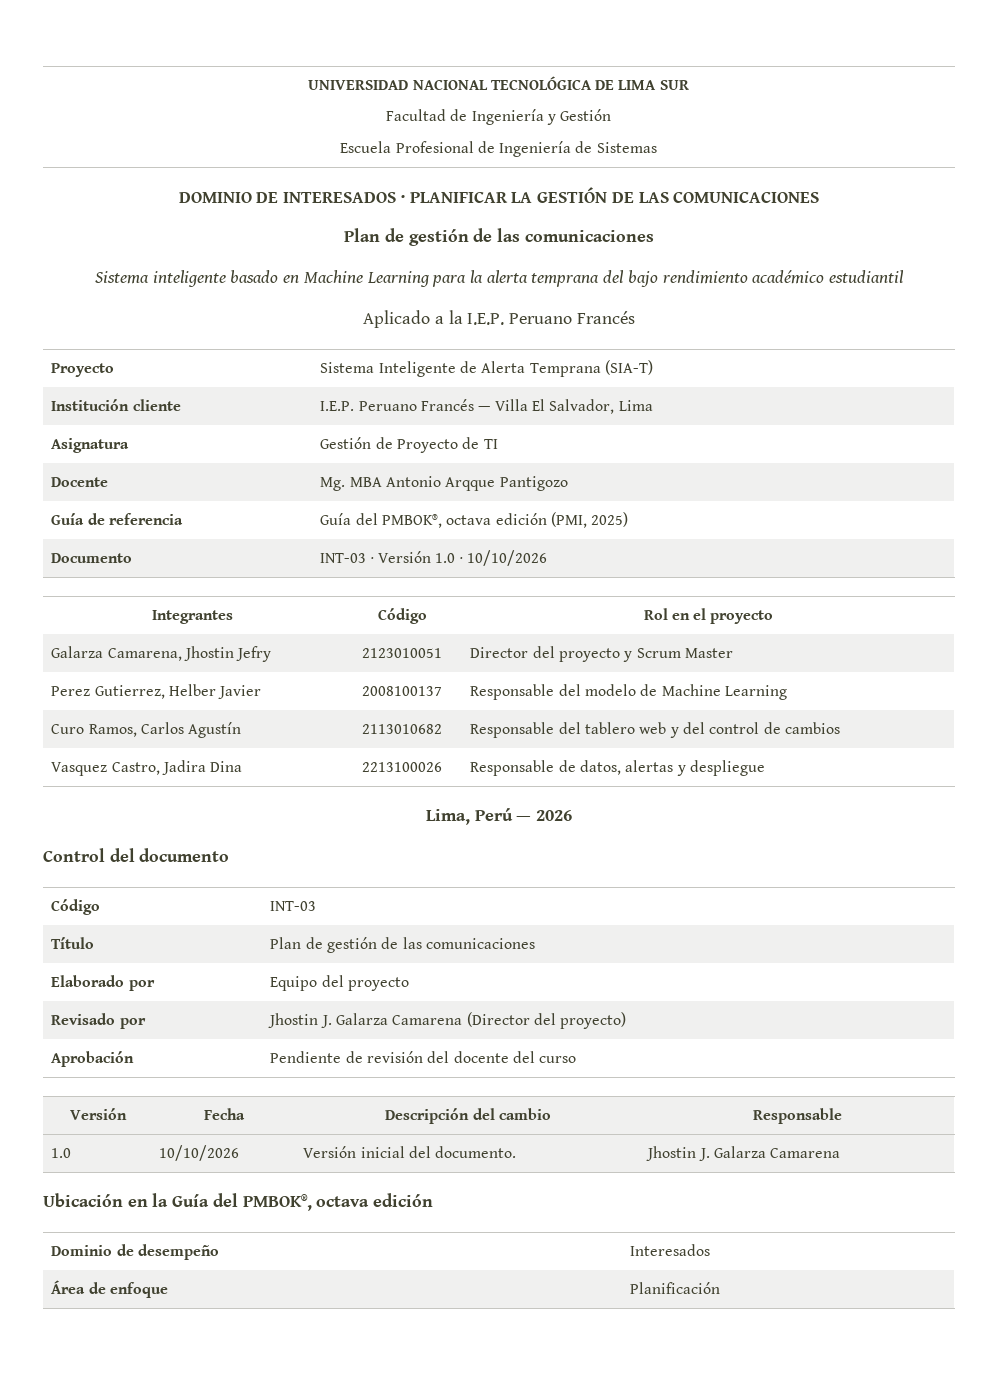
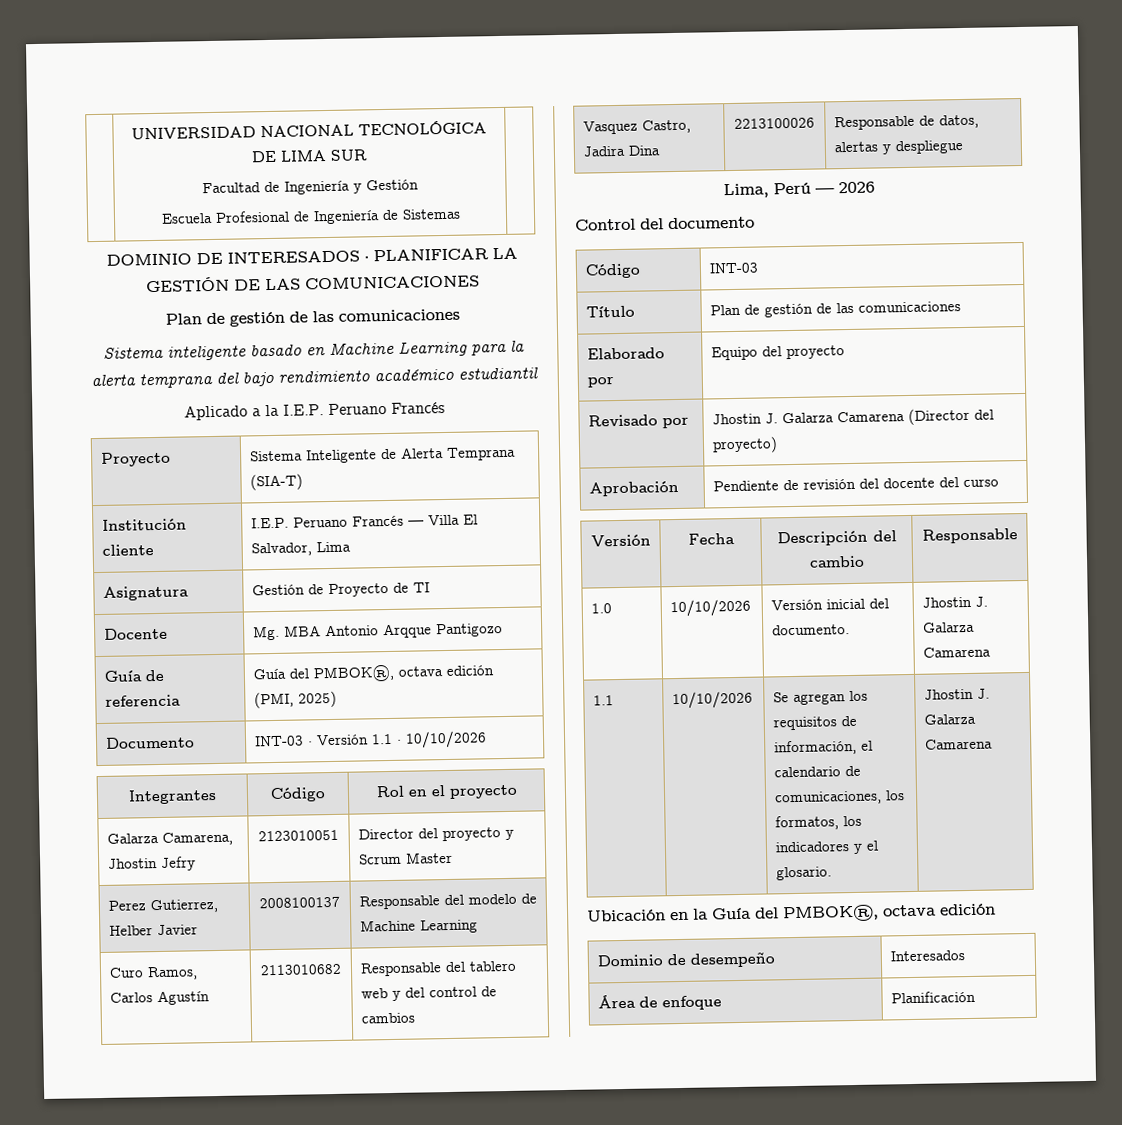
- Documento | INT-03 · Versión 1.0 · 10/10/2026
+ Documento | INT-03 · Versión 1.1 · 10/10/2026
+ 1.1 | 10/10/2026 | Se agregan los requisitos de información, el calendario de comunicaciones, los formatos, los indicadores y el glosario. | Jhostin J. Galarza Camarena

